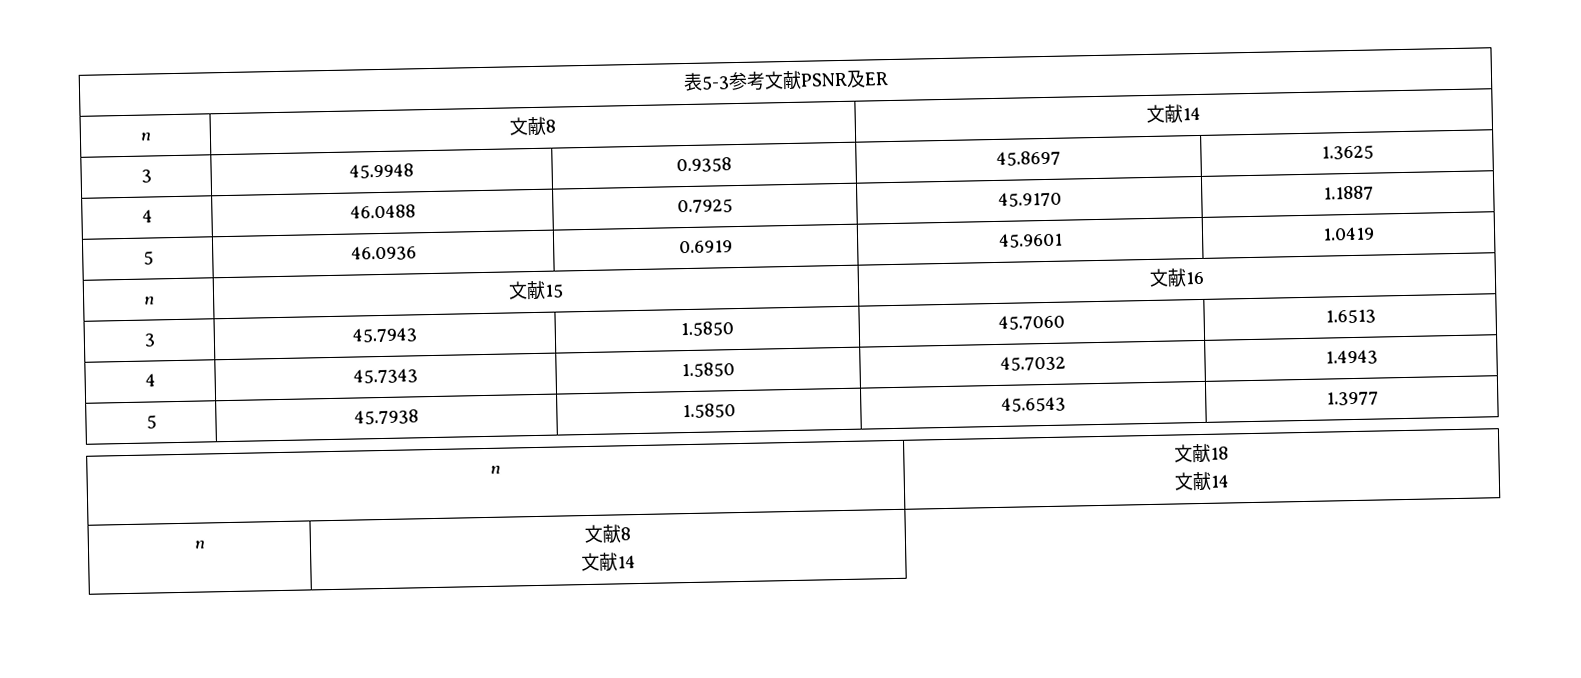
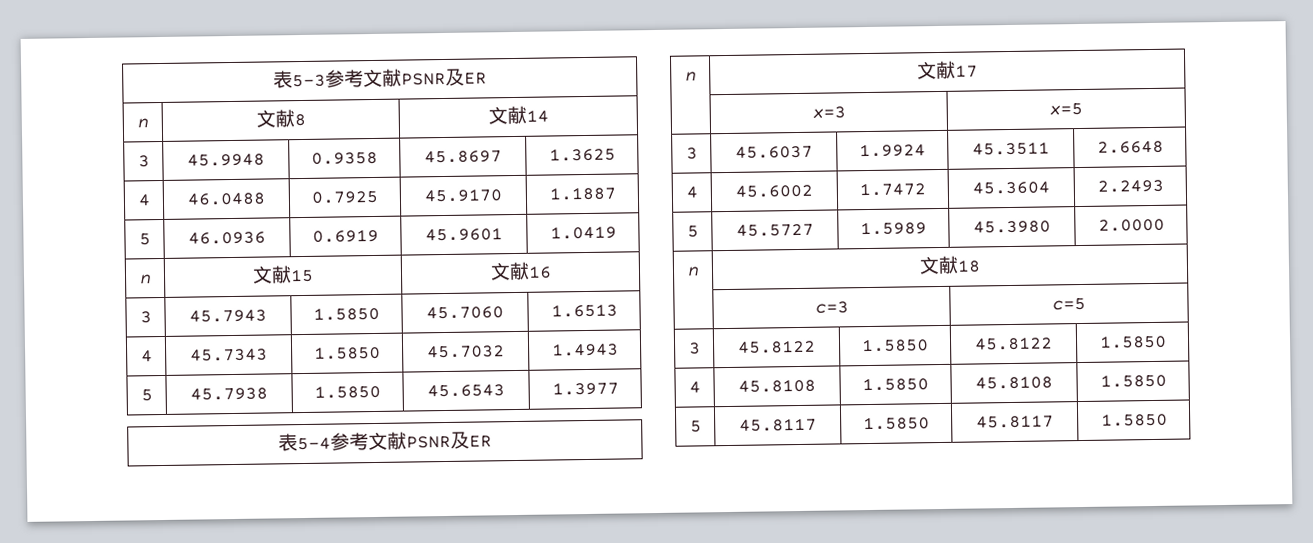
+ 表5-4参考文献PSNR及ER
+ n | 文献17
+ | x=3 | x=5
+ 3 | 45.6037 | 1.9924 | 45.3511 | 2.6648
+ 4 | 45.6002 | 1.7472 | 45.3604 | 2.2493
+ 5 | 45.5727 | 1.5989 | 45.3980 | 2.0000
  n | 文献18
- 文献14
- n | 文献8
- 文献14
+ | c=3 | c=5
+ 3 | 45.8122 | 1.5850 | 45.8122 | 1.5850
+ 4 | 45.8108 | 1.5850 | 45.8108 | 1.5850
+ 5 | 45.8117 | 1.5850 | 45.8117 | 1.5850

